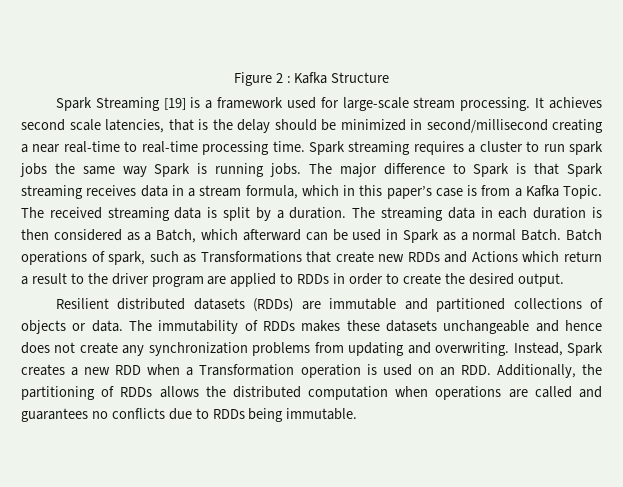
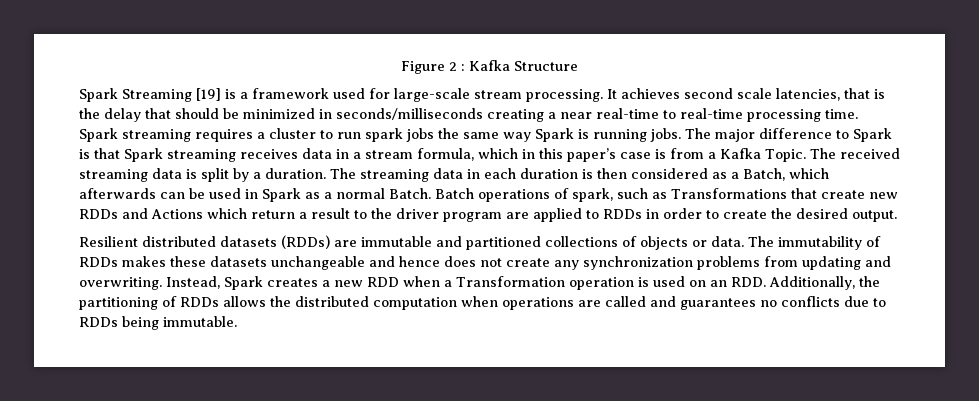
- It achieves second scale latencies, that is the delay should be minimized in second/millisecond creating a near real-time to real-time processing time.
+ It achieves second scale latencies, that is the delay that should be minimized in seconds/milliseconds creating a near real-time to real-time processing time.
- The streaming data in each duration is then considered as a Batch, which afterward can be used in Spark as a normal Batch.
+ The streaming data in each duration is then considered as a Batch, which afterwards can be used in Spark as a normal Batch.

